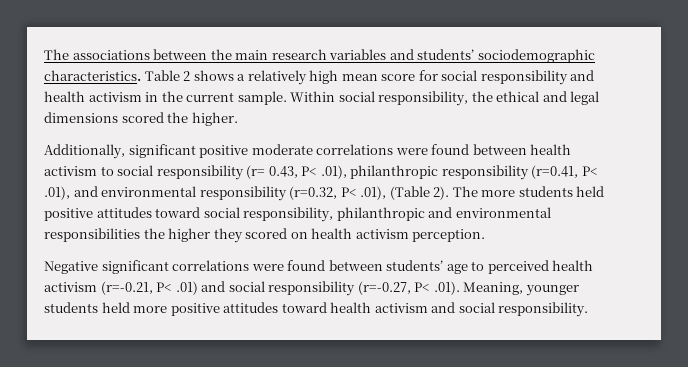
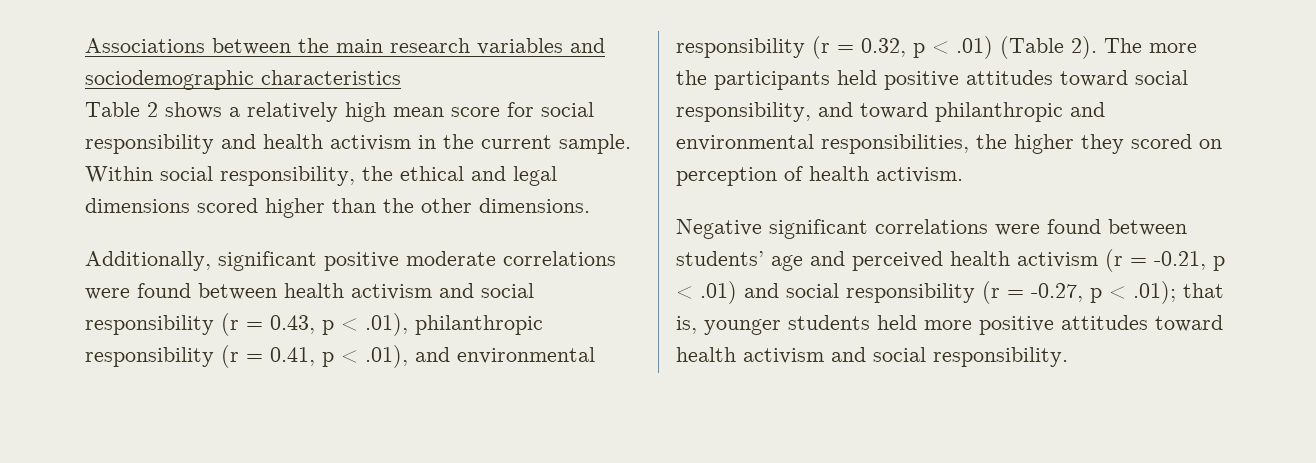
- The associations between the main research variables and students’ sociodemographic characteristics. Table 2 shows a relatively high mean score for social responsibility and health activism in the current sample.
+ Associations between the main research variables and sociodemographic characteristics
+ Table 2 shows a relatively high mean score for social responsibility and health activism in the current sample.
- Within social responsibility, the ethical and legal dimensions scored the higher.
+ Within social responsibility, the ethical and legal dimensions scored higher than the other dimensions.
- Additionally, significant positive moderate correlations were found between health activism to social responsibility (r= 0.43, P< .01), philanthropic responsibility (r=0.41, P< .01), and environmental responsibility (r=0.32, P< .01), (Table 2).
+ Additionally, significant positive moderate correlations were found between health activism and social responsibility (r = 0.43, p < .01), philanthropic responsibility (r = 0.41, p < .01), and environmental responsibility (r = 0.32, p < .01) (Table 2).
- The more students held positive attitudes toward social responsibility, philanthropic and environmental responsibilities the higher they scored on health activism perception.
+ The more the participants held positive attitudes toward social responsibility, and toward philanthropic and environmental responsibilities, the higher they scored on perception of health activism.
- Negative significant correlations were found between students’ age to perceived health activism (r=-0.21, P< .01) and social responsibility (r=-0.27, P< .01). Meaning, younger students held more positive attitudes toward health activism and social responsibility.
+ Negative significant correlations were found between students’ age and perceived health activism (r = -0.21, p < .01) and social responsibility (r = -0.27, p < .01); that is, younger students held more positive attitudes toward health activism and social responsibility.

